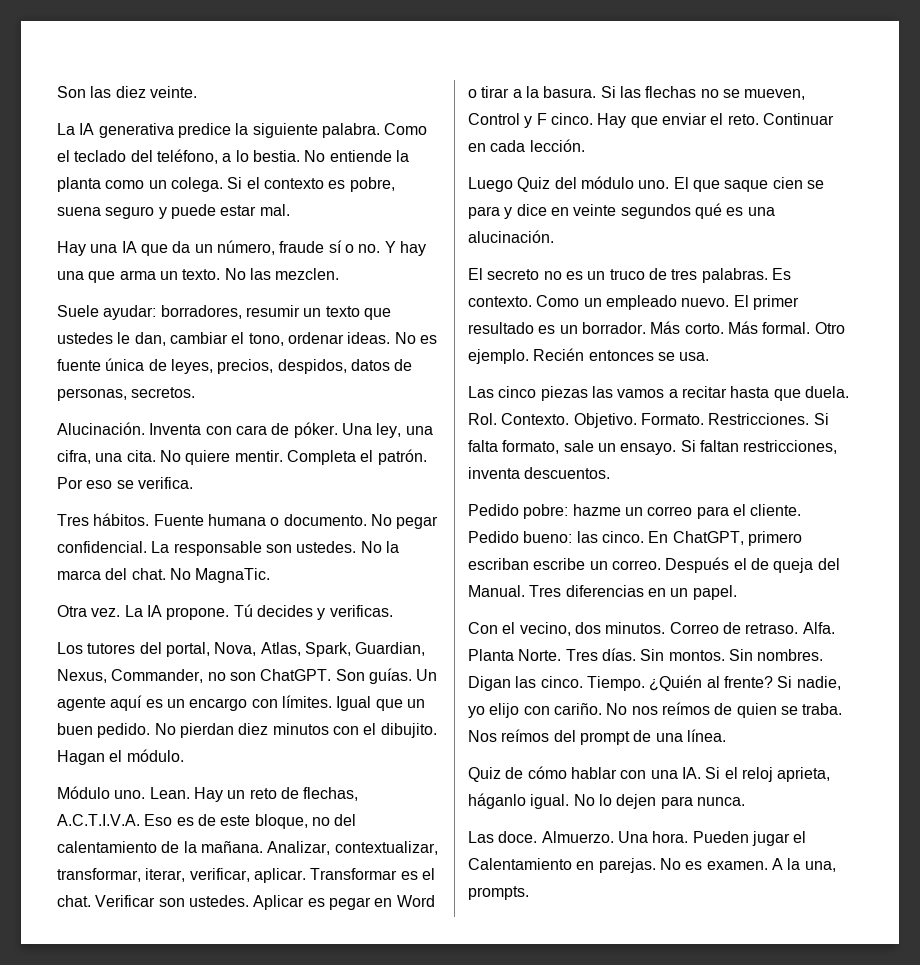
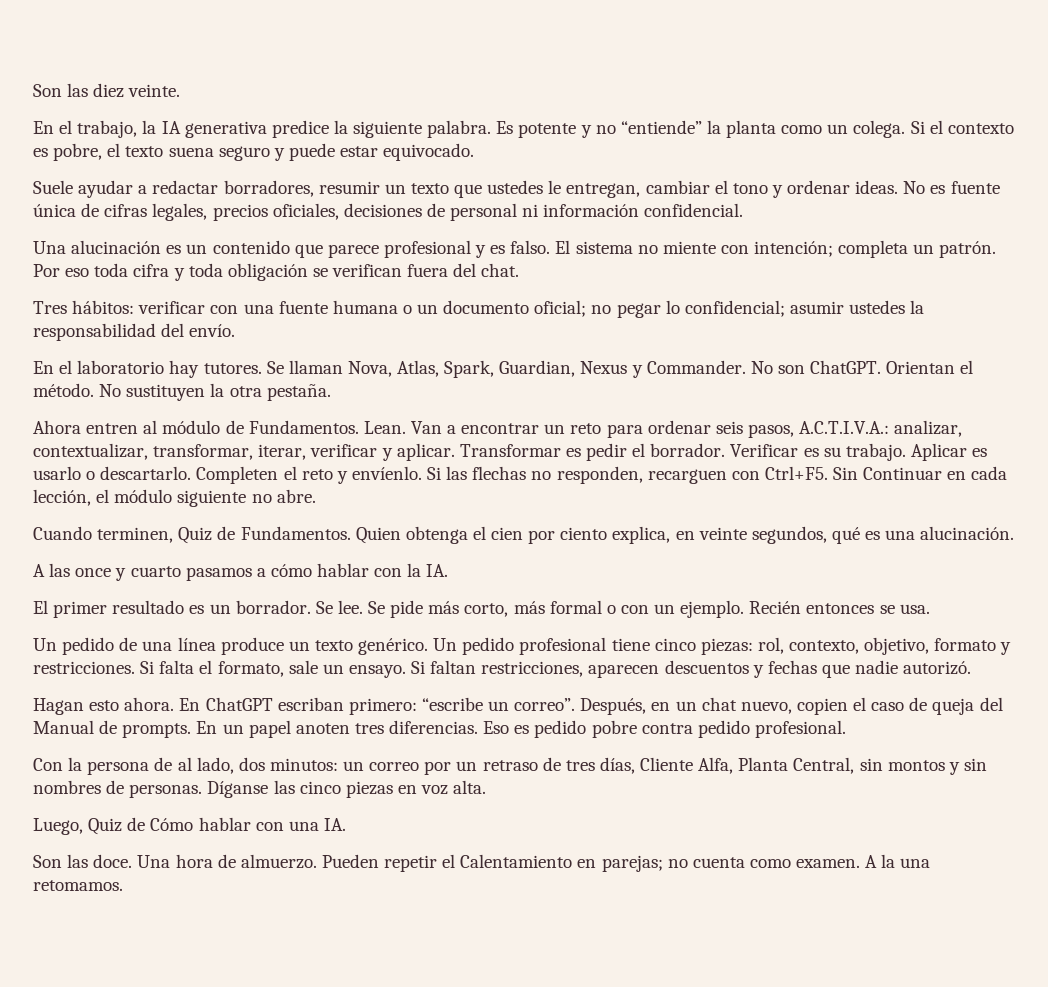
- La IA generativa predice la siguiente palabra.
+ En el trabajo, la IA generativa predice la siguiente palabra.
- Como el teclado del teléfono, a lo bestia. No entiende la planta como un colega.
+ Es potente y no “entiende” la planta como un colega.
- Si el contexto es pobre, suena seguro y puede estar mal.
- Hay una IA que da un número, fraude sí o no. Y hay una que arma un texto. No las mezclen.
- Suele ayudar: borradores, resumir un texto que ustedes le dan, cambiar el tono, ordenar ideas.
+ Si el contexto es pobre, el texto suena seguro y puede estar equivocado.
+ Suele ayudar a redactar borradores, resumir un texto que ustedes le entregan, cambiar el tono y ordenar ideas.
- No es fuente única de leyes, precios, despidos, datos de personas, secretos.
- Alucinación. Inventa con cara de póker. Una ley, una cifra, una cita. No quiere mentir. Completa el patrón. Por eso se verifica.
- Tres hábitos. Fuente humana o documento. No pegar confidencial. La responsable son ustedes. No la marca del chat. No MagnaTic.
- Otra vez. La IA propone. Tú decides y verificas.
- Los tutores del portal, Nova, Atlas, Spark, Guardian, Nexus, Commander, no son ChatGPT. Son guías. Un agente aquí es un encargo con límites. Igual que un buen pedido. No pierdan diez minutos con el dibujito. Hagan el módulo.
- Módulo uno. Lean. Hay un reto de flechas, A.C.T.I.V.A. Eso es de este bloque, no del calentamiento de la mañana. Analizar, contextualizar, transformar, iterar, verificar, aplicar.
+ No es fuente única de cifras legales, precios oficiales, decisiones de personal ni información confidencial.
+ Una alucinación es un contenido que parece profesional y es falso. El sistema no miente con intención; completa un patrón. Por eso toda cifra y toda obligación se verifican fuera del chat.
+ Tres hábitos: verificar con una fuente humana o un documento oficial; no pegar lo confidencial; asumir ustedes la responsabilidad del envío.
+ En el laboratorio hay tutores. Se llaman Nova, Atlas, Spark, Guardian, Nexus y Commander. No son ChatGPT. Orientan el método. No sustituyen la otra pestaña.
+ Ahora entren al módulo de Fundamentos. Lean. Van a encontrar un reto para ordenar seis pasos, A.C.T.I.V.A.: analizar, contextualizar, transformar, iterar, verificar y aplicar.
- Transformar es el chat. Verificar son ustedes. Aplicar es pegar en Word o tirar a la basura. Si las flechas no se mueven, Control y F cinco. Hay que enviar el reto. Continuar en cada lección.
- Luego Quiz del módulo uno. El que saque cien se para y dice en veinte segundos qué es una alucinación.
+ Transformar es pedir el borrador. Verificar es su trabajo. Aplicar es usarlo o descartarlo. Completen el reto y envíenlo. Si las flechas no responden, recarguen con Ctrl+F5. Sin Continuar en cada lección, el módulo siguiente no abre.
+ Cuando terminen, Quiz de Fundamentos. Quien obtenga el cien por ciento explica, en veinte segundos, qué es una alucinación.
- El secreto no es un truco de tres palabras. Es contexto. Como un empleado nuevo. El primer resultado es un borrador.
+ A las once y cuarto pasamos a cómo hablar con la IA.
+ El primer resultado es un borrador.
- Más corto. Más formal. Otro ejemplo.
+ Se lee. Se pide más corto, más formal o con un ejemplo.
- Las cinco piezas las vamos a recitar hasta que duela. Rol. Contexto. Objetivo. Formato. Restricciones.
+ Un pedido de una línea produce un texto genérico. Un pedido profesional tiene cinco piezas: rol, contexto, objetivo, formato y restricciones.
- Si falta formato, sale un ensayo.
+ Si falta el formato, sale un ensayo.
- Si faltan restricciones, inventa descuentos.
- Pedido pobre: hazme un correo para el cliente. Pedido bueno: las cinco. En ChatGPT, primero escriban escribe un correo. Después el de queja del Manual. Tres diferencias en un papel.
- Con el vecino, dos minutos. Correo de retraso. Alfa. Planta Norte. Tres días. Sin montos. Sin nombres. Digan las cinco. Tiempo. ¿Quién al frente? Si nadie, yo elijo con cariño. No nos reímos de quien se traba. Nos reímos del prompt de una línea.
- Quiz de cómo hablar con una IA. Si el reloj aprieta, háganlo igual. No lo dejen para nunca.
- Las doce. Almuerzo. Una hora. Pueden jugar el Calentamiento en parejas. No es examen.
+ Si faltan restricciones, aparecen descuentos y fechas que nadie autorizó.
+ Hagan esto ahora. En ChatGPT escriban primero: “escribe un correo”. Después, en un chat nuevo, copien el caso de queja del Manual de prompts. En un papel anoten tres diferencias. Eso es pedido pobre contra pedido profesional.
+ Con la persona de al lado, dos minutos: un correo por un retraso de tres días, Cliente Alfa, Planta Central, sin montos y sin nombres de personas. Díganse las cinco piezas en voz alta.
+ Luego, Quiz de Cómo hablar con una IA.
+ Son las doce. Una hora de almuerzo. Pueden repetir el Calentamiento en parejas; no cuenta como examen.
- A la una, prompts.
+ A la una retomamos.

